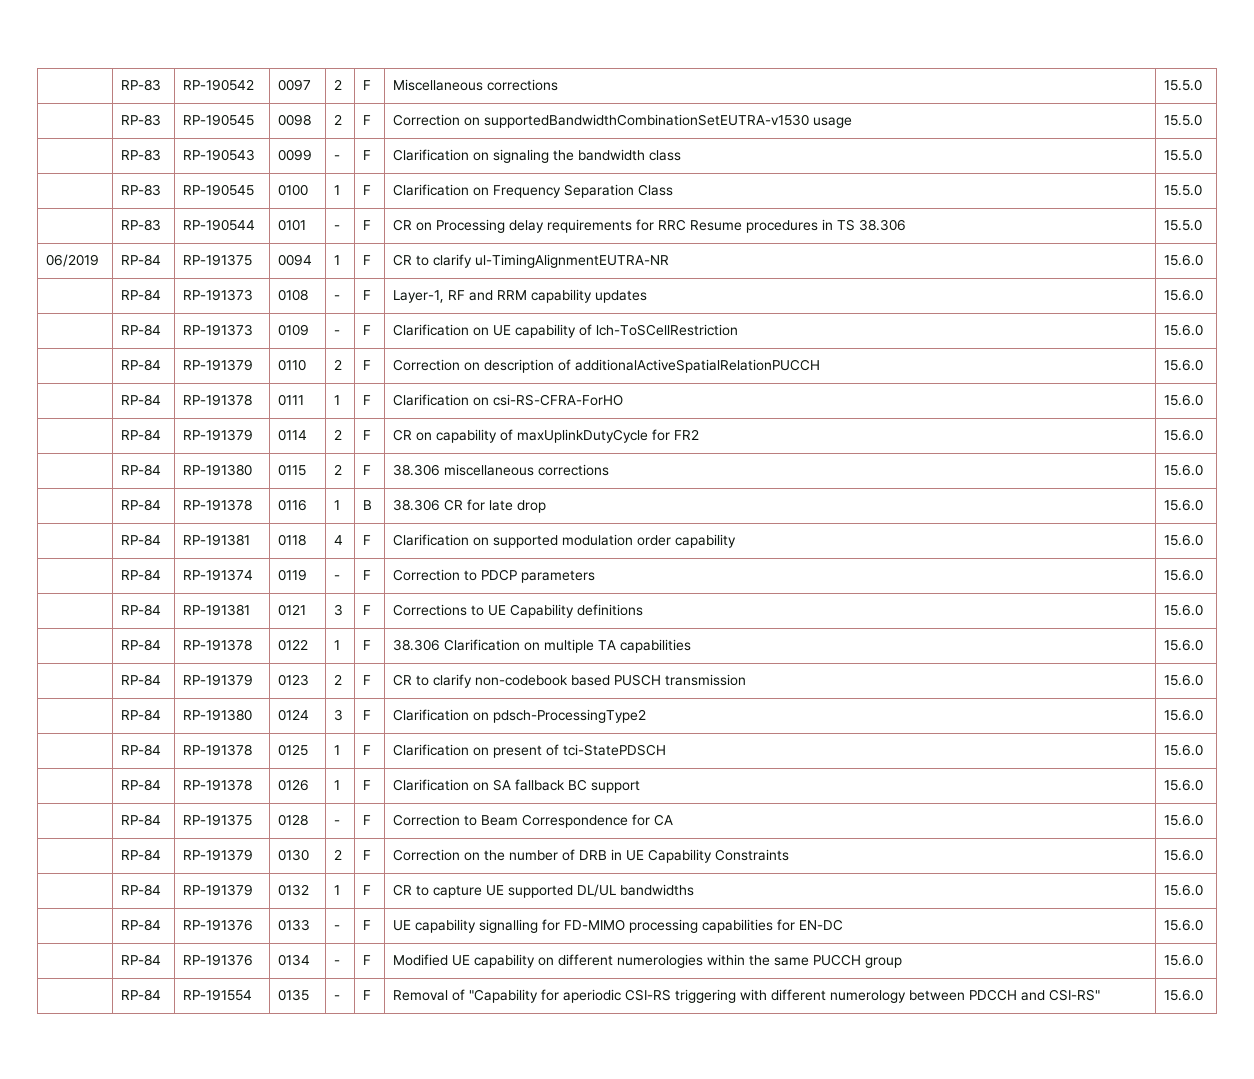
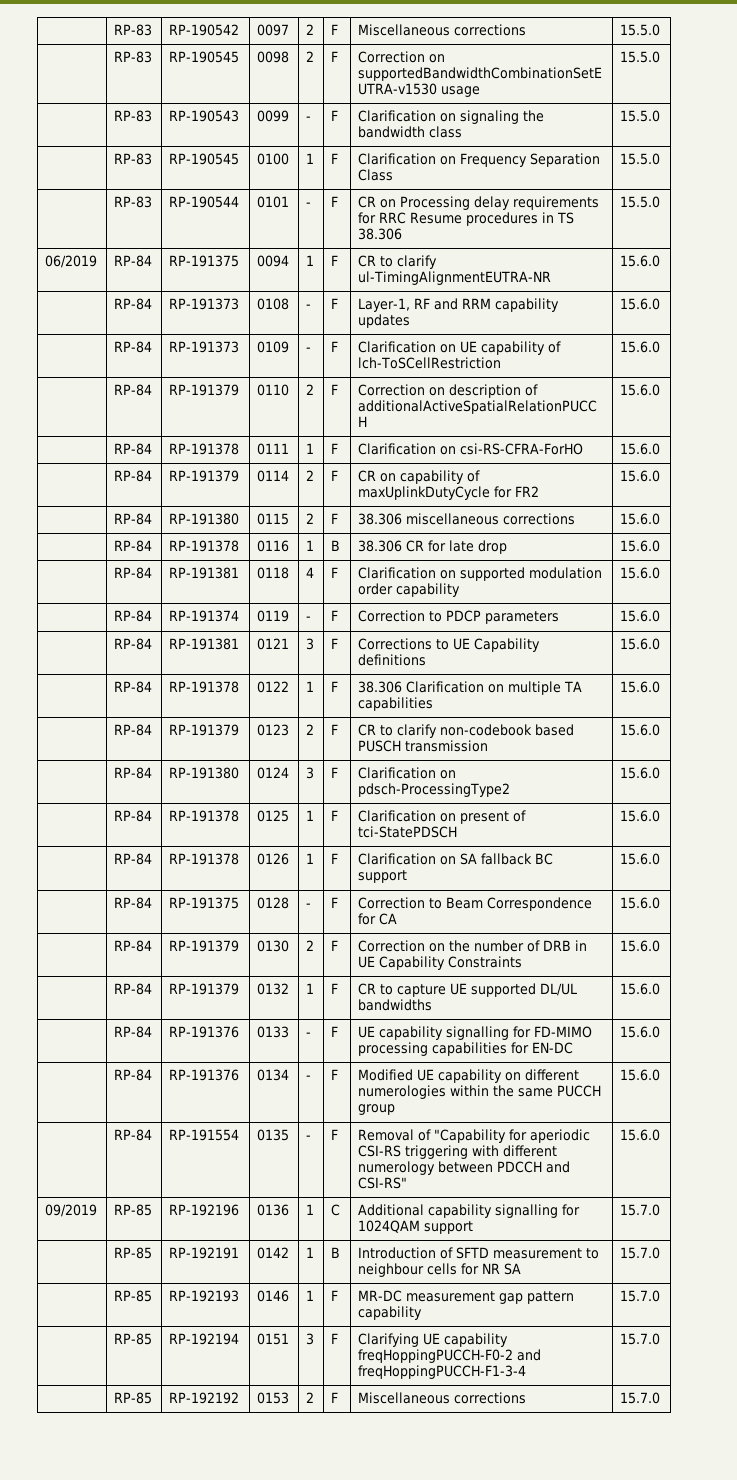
+ 09/2019 | RP-85 | RP-192196 | 0136 | 1 | C | Additional capability signalling for 1024QAM support | 15.7.0
+ | RP-85 | RP-192191 | 0142 | 1 | B | Introduction of SFTD measurement to neighbour cells for NR SA | 15.7.0
+ | RP-85 | RP-192193 | 0146 | 1 | F | MR-DC measurement gap pattern capability | 15.7.0
+ | RP-85 | RP-192194 | 0151 | 3 | F | Clarifying UE capability freqHoppingPUCCH-F0-2 and freqHoppingPUCCH-F1-3-4 | 15.7.0
+ | RP-85 | RP-192192 | 0153 | 2 | F | Miscellaneous corrections | 15.7.0

